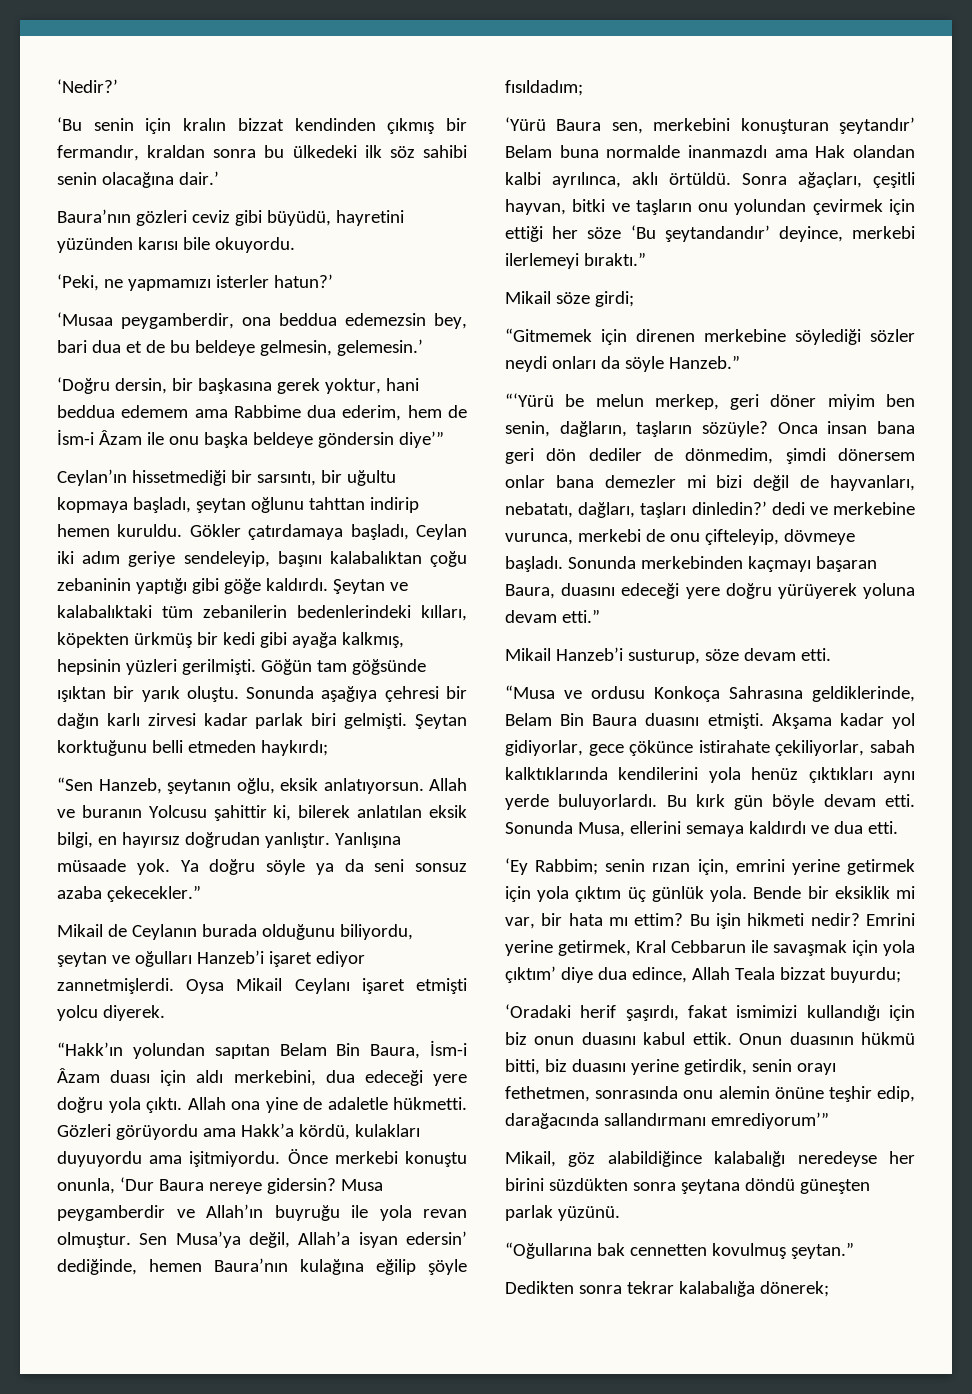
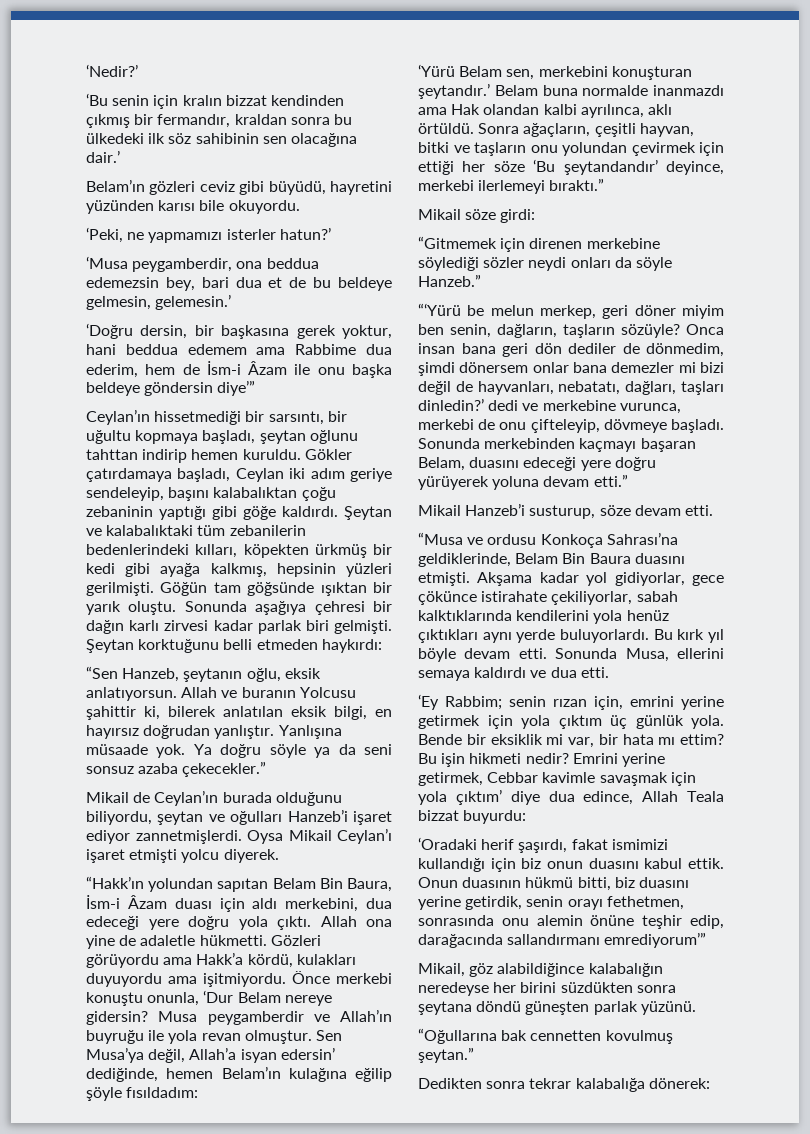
- ‘Bu senin için kralın bizzat kendinden çıkmış bir fermandır, kraldan sonra bu ülkedeki ilk söz sahibi senin olacağına dair.’
+ ‘Bu senin için kralın bizzat kendinden çıkmış bir fermandır, kraldan sonra bu ülkedeki ilk söz sahibinin sen olacağına dair.’
- Baura’nın gözleri ceviz gibi büyüdü, hayretini yüzünden karısı bile okuyordu.
+ Belam’ın gözleri ceviz gibi büyüdü, hayretini yüzünden karısı bile okuyordu.
- ‘Musaa peygamberdir, ona beddua edemezsin bey, bari dua et de bu beldeye gelmesin, gelemesin.’
+ ‘Musa peygamberdir, ona beddua edemezsin bey, bari dua et de bu beldeye gelmesin, gelemesin.’
- Şeytan korktuğunu belli etmeden haykırdı;
+ Şeytan korktuğunu belli etmeden haykırdı:
- Mikail de Ceylanın burada olduğunu biliyordu, şeytan ve oğulları Hanzeb’i işaret ediyor zannetmişlerdi.
+ Mikail de Ceylan’ın burada olduğunu biliyordu, şeytan ve oğulları Hanzeb’i işaret ediyor zannetmişlerdi.
- Oysa Mikail Ceylanı işaret etmişti yolcu diyerek.
+ Oysa Mikail Ceylan’ı işaret etmişti yolcu diyerek.
- Önce merkebi konuştu onunla, ‘Dur Baura nereye gidersin?
+ Önce merkebi konuştu onunla, ‘Dur Belam nereye gidersin?
- Sen Musa’ya değil, Allah’a isyan edersin’ dediğinde, hemen Baura’nın kulağına eğilip şöyle fısıldadım;
+ Sen Musa’ya değil, Allah’a isyan edersin’ dediğinde, hemen Belam’ın kulağına eğilip şöyle fısıldadım:
- ‘Yürü Baura sen, merkebini konuşturan şeytandır’ Belam buna normalde inanmazdı ama Hak olandan kalbi ayrılınca, aklı örtüldü.
+ ‘Yürü Belam sen, merkebini konuşturan şeytandır.’ Belam buna normalde inanmazdı ama Hak olandan kalbi ayrılınca, aklı örtüldü.
- Sonra ağaçları, çeşitli hayvan, bitki ve taşların onu yolundan çevirmek için ettiği her söze ‘Bu şeytandandır’ deyince, merkebi ilerlemeyi bıraktı.”
+ Sonra ağaçların, çeşitli hayvan, bitki ve taşların onu yolundan çevirmek için ettiği her söze ‘Bu şeytandandır’ deyince, merkebi ilerlemeyi bıraktı.”
- Mikail söze girdi;
+ Mikail söze girdi:
- Sonunda merkebinden kaçmayı başaran Baura, duasını edeceği yere doğru yürüyerek yoluna devam etti.”
+ Sonunda merkebinden kaçmayı başaran Belam, duasını edeceği yere doğru yürüyerek yoluna devam etti.”
- “Musa ve ordusu Konkoça Sahrasına geldiklerinde, Belam Bin Baura duasını etmişti.
+ “Musa ve ordusu Konkoça Sahrası’na geldiklerinde, Belam Bin Baura duasını etmişti.
- Bu kırk gün böyle devam etti.
+ Bu kırk yıl böyle devam etti.
- Emrini yerine getirmek, Kral Cebbarun ile savaşmak için yola çıktım’ diye dua edince, Allah Teala bizzat buyurdu;
+ Emrini yerine getirmek, Cebbar kavimle savaşmak için yola çıktım’ diye dua edince, Allah Teala bizzat buyurdu:
- Mikail, göz alabildiğince kalabalığı neredeyse her birini süzdükten sonra şeytana döndü güneşten parlak yüzünü.
+ Mikail, göz alabildiğince kalabalığın neredeyse her birini süzdükten sonra şeytana döndü güneşten parlak yüzünü.
- Dedikten sonra tekrar kalabalığa dönerek;
+ Dedikten sonra tekrar kalabalığa dönerek:

